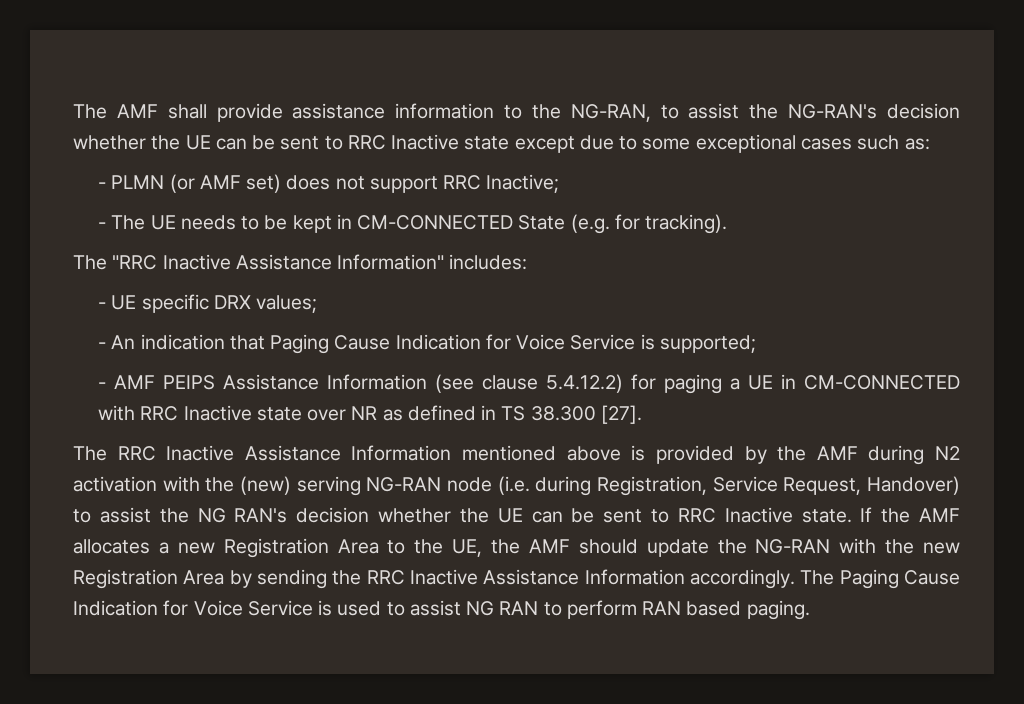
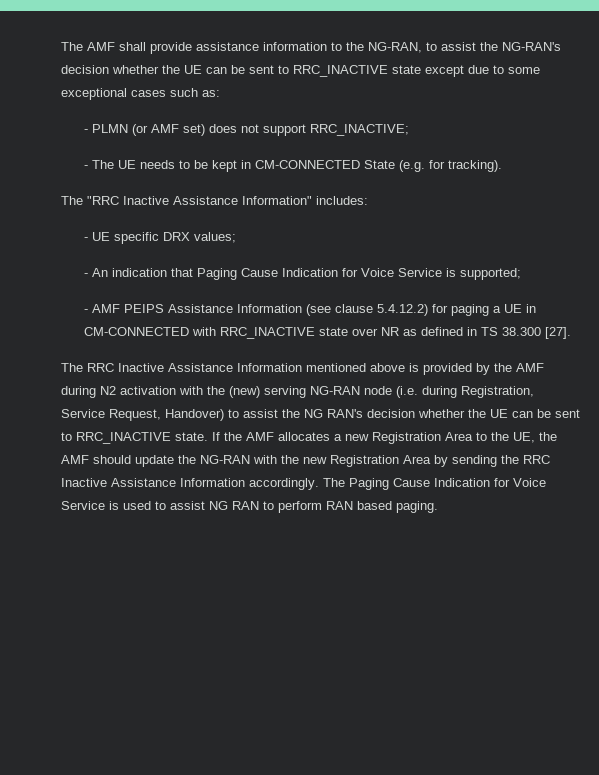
- The AMF shall provide assistance information to the NG-RAN, to assist the NG-RAN's decision whether the UE can be sent to RRC Inactive state except due to some exceptional cases such as:
+ The AMF shall provide assistance information to the NG-RAN, to assist the NG-RAN's decision whether the UE can be sent to RRC_INACTIVE state except due to some exceptional cases such as:
- - PLMN (or AMF set) does not support RRC Inactive;
+ - PLMN (or AMF set) does not support RRC_INACTIVE;
- - AMF PEIPS Assistance Information (see clause 5.4.12.2) for paging a UE in CM-CONNECTED with RRC Inactive state over NR as defined in TS 38.300 [27].
+ - AMF PEIPS Assistance Information (see clause 5.4.12.2) for paging a UE in CM-CONNECTED with RRC_INACTIVE state over NR as defined in TS 38.300 [27].
- The RRC Inactive Assistance Information mentioned above is provided by the AMF during N2 activation with the (new) serving NG-RAN node (i.e. during Registration, Service Request, Handover) to assist the NG RAN's decision whether the UE can be sent to RRC Inactive state.
+ The RRC Inactive Assistance Information mentioned above is provided by the AMF during N2 activation with the (new) serving NG-RAN node (i.e. during Registration, Service Request, Handover) to assist the NG RAN's decision whether the UE can be sent to RRC_INACTIVE state.

